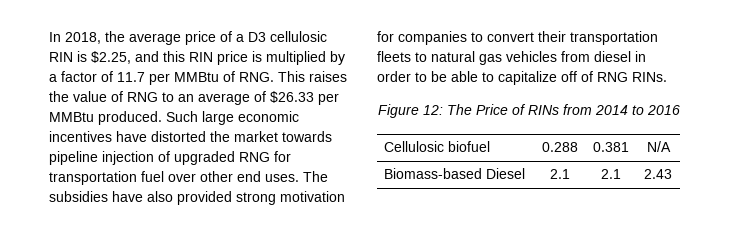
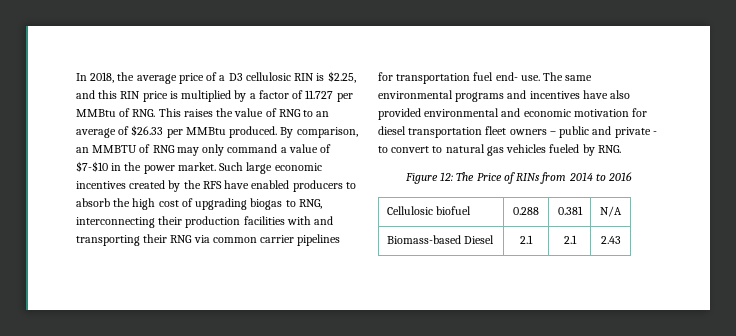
- In 2018, the average price of a D3 cellulosic RIN is $2.25, and this RIN price is multiplied by a factor of 11.7 per MMBtu of RNG. This raises the value of RNG to an average of $26.33 per MMBtu produced.
+ In 2018, the average price of a D3 cellulosic RIN is $2.25, and this RIN price is multiplied by a factor of 11.727 per MMBtu of RNG. This raises the value of RNG to an average of $26.33 per MMBtu produced.
- Such large economic incentives have distorted the market towards pipeline injection of upgraded RNG for transportation fuel over other end uses. The subsidies have also provided strong motivation for companies to convert their transportation fleets to natural gas vehicles from diesel in order to be able to capitalize off of RNG RINs.
+ By comparison, an MMBTU of RNG may only command a value of $7-$10 in the power market. Such large economic incentives created by the RFS have enabled producers to absorb the high cost of upgrading biogas to RNG, interconnecting their production facilities with and transporting their RNG via common carrier pipelines for transportation fuel end- use. The same environmental programs and incentives have also provided environmental and economic motivation for diesel transportation fleet owners – public and private - to convert to natural gas vehicles fueled by RNG.

